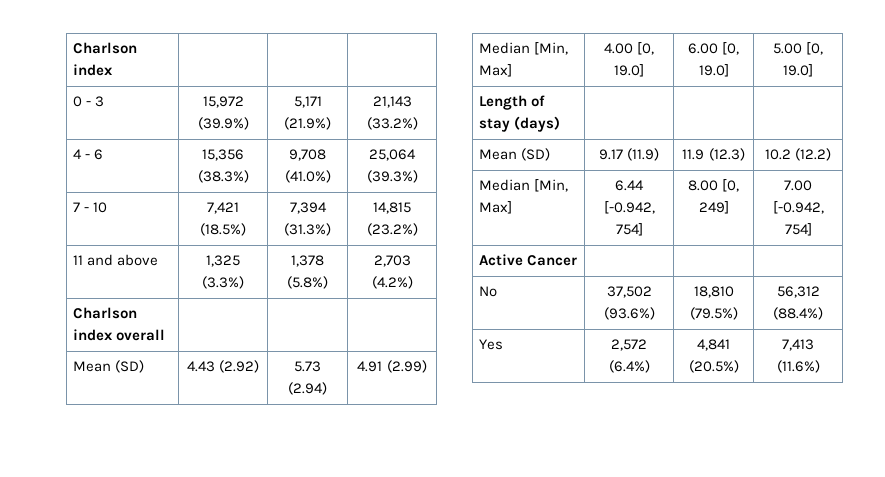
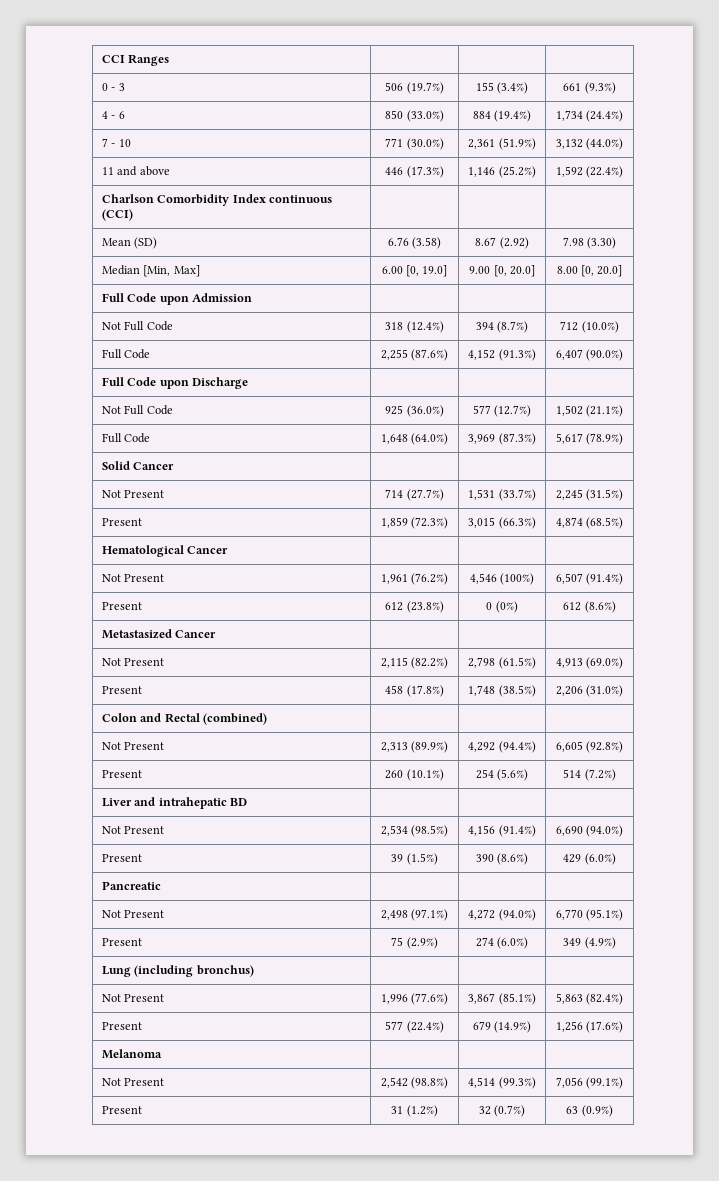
- Charlson index | | |
+ CCI Ranges | | |
- 0 - 3 | 15,972 (39.9%) | 5,171 (21.9%) | 21,143 (33.2%)
- 4 - 6 | 15,356 (38.3%) | 9,708 (41.0%) | 25,064 (39.3%)
- 7 - 10 | 7,421 (18.5%) | 7,394 (31.3%) | 14,815 (23.2%)
- 11 and above | 1,325 (3.3%) | 1,378 (5.8%) | 2,703 (4.2%)
- Charlson index overall | | |
- Mean (SD) | 4.43 (2.92) | 5.73 (2.94) | 4.91 (2.99)
- Median [Min, Max] | 4.00 [0, 19.0] | 6.00 [0, 19.0] | 5.00 [0, 19.0]
- Length of stay (days) | | |
- Mean (SD) | 9.17 (11.9) | 11.9 (12.3) | 10.2 (12.2)
- Median [Min, Max] | 6.44 [-0.942, 754] | 8.00 [0, 249] | 7.00 [-0.942, 754]
- Active Cancer | | |
- No | 37,502 (93.6%) | 18,810 (79.5%) | 56,312 (88.4%)
- Yes | 2,572 (6.4%) | 4,841 (20.5%) | 7,413 (11.6%)
+ 0 - 3 | 506 (19.7%) | 155 (3.4%) | 661 (9.3%)
+ 4 - 6 | 850 (33.0%) | 884 (19.4%) | 1,734 (24.4%)
+ 7 - 10 | 771 (30.0%) | 2,361 (51.9%) | 3,132 (44.0%)
+ 11 and above | 446 (17.3%) | 1,146 (25.2%) | 1,592 (22.4%)
+ Charlson Comorbidity Index continuous (CCI) | | |
+ Mean (SD) | 6.76 (3.58) | 8.67 (2.92) | 7.98 (3.30)
+ Median [Min, Max] | 6.00 [0, 19.0] | 9.00 [0, 20.0] | 8.00 [0, 20.0]
+ Full Code upon Admission | | |
+ Not Full Code | 318 (12.4%) | 394 (8.7%) | 712 (10.0%)
+ Full Code | 2,255 (87.6%) | 4,152 (91.3%) | 6,407 (90.0%)
+ Full Code upon Discharge | | |
+ Not Full Code | 925 (36.0%) | 577 (12.7%) | 1,502 (21.1%)
+ Full Code | 1,648 (64.0%) | 3,969 (87.3%) | 5,617 (78.9%)
+ Solid Cancer | | |
+ Not Present | 714 (27.7%) | 1,531 (33.7%) | 2,245 (31.5%)
+ Present | 1,859 (72.3%) | 3,015 (66.3%) | 4,874 (68.5%)
+ Hematological Cancer | | |
+ Not Present | 1,961 (76.2%) | 4,546 (100%) | 6,507 (91.4%)
+ Present | 612 (23.8%) | 0 (0%) | 612 (8.6%)
+ Metastasized Cancer | | |
+ Not Present | 2,115 (82.2%) | 2,798 (61.5%) | 4,913 (69.0%)
+ Present | 458 (17.8%) | 1,748 (38.5%) | 2,206 (31.0%)
+ Colon and Rectal (combined) | | |
+ Not Present | 2,313 (89.9%) | 4,292 (94.4%) | 6,605 (92.8%)
+ Present | 260 (10.1%) | 254 (5.6%) | 514 (7.2%)
+ Liver and intrahepatic BD | | |
+ Not Present | 2,534 (98.5%) | 4,156 (91.4%) | 6,690 (94.0%)
+ Present | 39 (1.5%) | 390 (8.6%) | 429 (6.0%)
+ Pancreatic | | |
+ Not Present | 2,498 (97.1%) | 4,272 (94.0%) | 6,770 (95.1%)
+ Present | 75 (2.9%) | 274 (6.0%) | 349 (4.9%)
+ Lung (including bronchus) | | |
+ Not Present | 1,996 (77.6%) | 3,867 (85.1%) | 5,863 (82.4%)
+ Present | 577 (22.4%) | 679 (14.9%) | 1,256 (17.6%)
+ Melanoma | | |
+ Not Present | 2,542 (98.8%) | 4,514 (99.3%) | 7,056 (99.1%)
+ Present | 31 (1.2%) | 32 (0.7%) | 63 (0.9%)

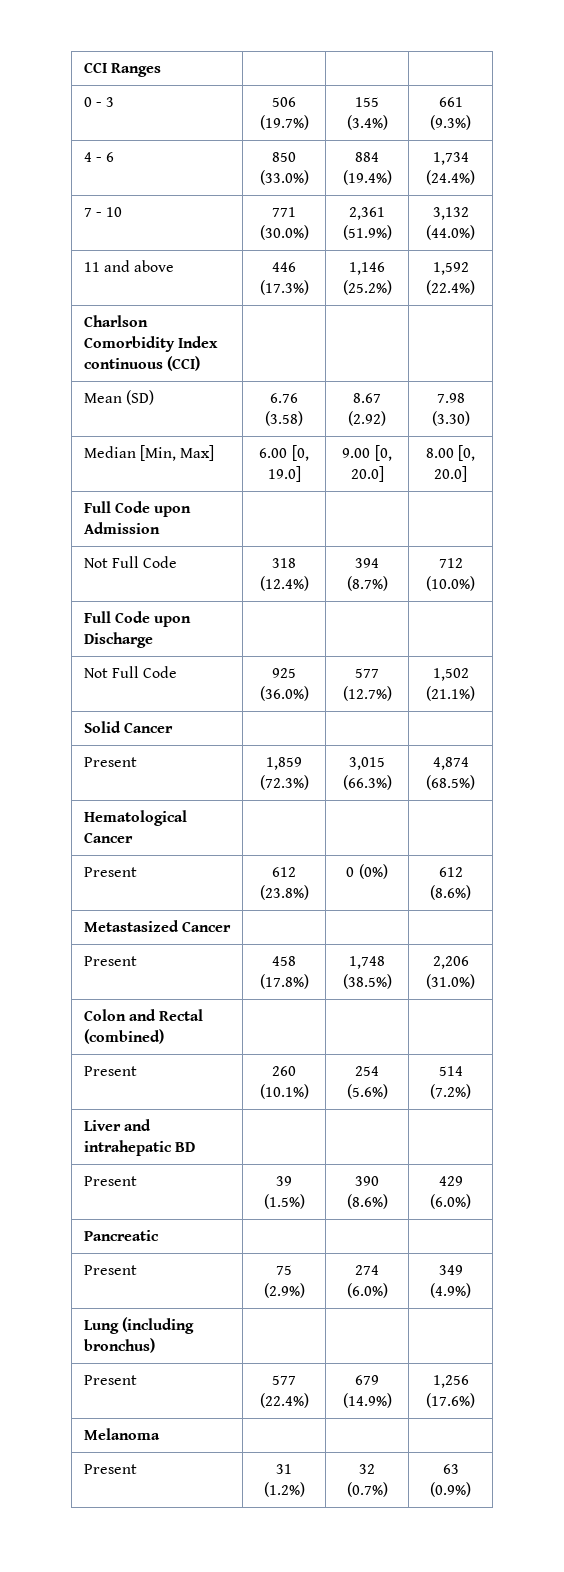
- Full Code | 2,255 (87.6%) | 4,152 (91.3%) | 6,407 (90.0%)
- Full Code | 1,648 (64.0%) | 3,969 (87.3%) | 5,617 (78.9%)
  Solid Cancer | | |
- Not Present | 714 (27.7%) | 1,531 (33.7%) | 2,245 (31.5%)
- Not Present | 1,961 (76.2%) | 4,546 (100%) | 6,507 (91.4%)
- Not Present | 2,115 (82.2%) | 2,798 (61.5%) | 4,913 (69.0%)
- Not Present | 2,313 (89.9%) | 4,292 (94.4%) | 6,605 (92.8%)
- Not Present | 2,534 (98.5%) | 4,156 (91.4%) | 6,690 (94.0%)
- Not Present | 2,498 (97.1%) | 4,272 (94.0%) | 6,770 (95.1%)
- Not Present | 1,996 (77.6%) | 3,867 (85.1%) | 5,863 (82.4%)
- Not Present | 2,542 (98.8%) | 4,514 (99.3%) | 7,056 (99.1%)

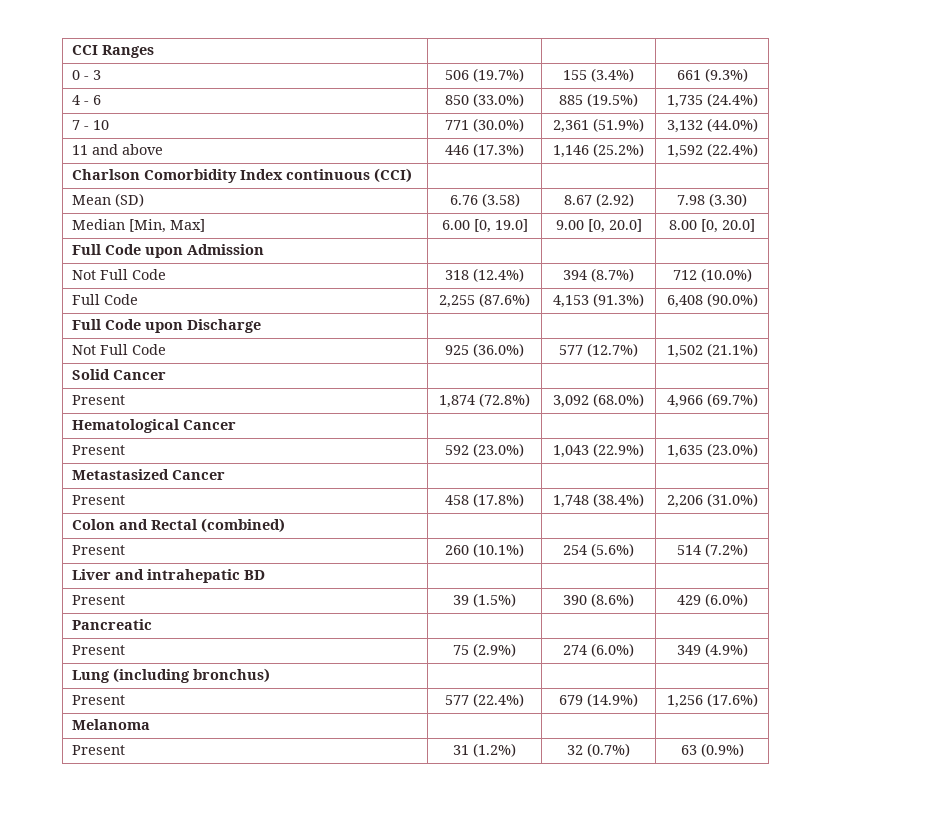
- 4 - 6 | 850 (33.0%) | 884 (19.4%) | 1,734 (24.4%)
+ 4 - 6 | 850 (33.0%) | 885 (19.5%) | 1,735 (24.4%)
+ Full Code | 2,255 (87.6%) | 4,153 (91.3%) | 6,408 (90.0%)
- Present | 1,859 (72.3%) | 3,015 (66.3%) | 4,874 (68.5%)
+ Present | 1,874 (72.8%) | 3,092 (68.0%) | 4,966 (69.7%)
  Hematological Cancer | | |
- Present | 612 (23.8%) | 0 (0%) | 612 (8.6%)
+ Present | 592 (23.0%) | 1,043 (22.9%) | 1,635 (23.0%)
- Present | 458 (17.8%) | 1,748 (38.5%) | 2,206 (31.0%)
+ Present | 458 (17.8%) | 1,748 (38.4%) | 2,206 (31.0%)

